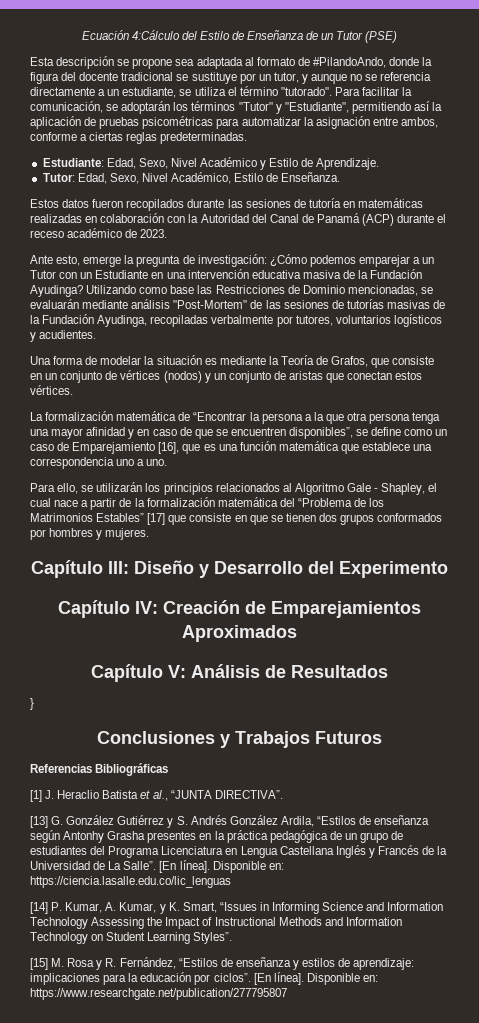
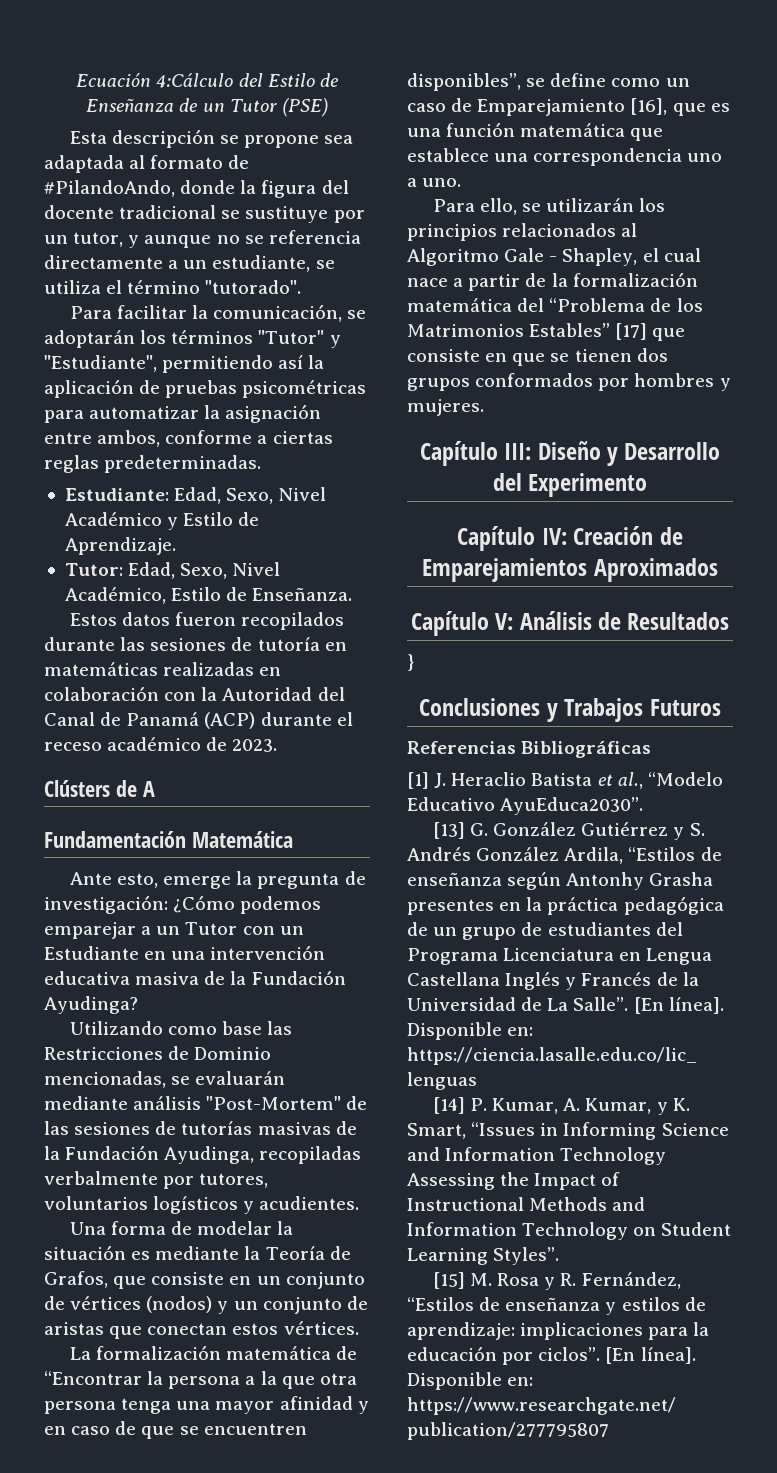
- Esta descripción se propone sea adaptada al formato de #PilandoAndo, donde la figura del docente tradicional se sustituye por un tutor, y aunque no se referencia directamente a un estudiante, se utiliza el término "tutorado". Para facilitar la comunicación, se adoptarán los términos "Tutor" y "Estudiante", permitiendo así la aplicación de pruebas psicométricas para automatizar la asignación entre ambos, conforme a ciertas reglas predeterminadas.
+ Esta descripción se propone sea adaptada al formato de #PilandoAndo, donde la figura del docente tradicional se sustituye por un tutor, y aunque no se referencia directamente a un estudiante, se utiliza el término "tutorado".
+ Para facilitar la comunicación, se adoptarán los términos "Tutor" y "Estudiante", permitiendo así la aplicación de pruebas psicométricas para automatizar la asignación entre ambos, conforme a ciertas reglas predeterminadas.
+ Clústers de A
+ Fundamentación Matemática
- Ante esto, emerge la pregunta de investigación: ¿Cómo podemos emparejar a un Tutor con un Estudiante en una intervención educativa masiva de la Fundación Ayudinga? Utilizando como base las Restricciones de Dominio mencionadas, se evaluarán mediante análisis "Post-Mortem" de las sesiones de tutorías masivas de la Fundación Ayudinga, recopiladas verbalmente por tutores, voluntarios logísticos y acudientes.
+ Ante esto, emerge la pregunta de investigación: ¿Cómo podemos emparejar a un Tutor con un Estudiante en una intervención educativa masiva de la Fundación Ayudinga?
+ Utilizando como base las Restricciones de Dominio mencionadas, se evaluarán mediante análisis "Post-Mortem" de las sesiones de tutorías masivas de la Fundación Ayudinga, recopiladas verbalmente por tutores, voluntarios logísticos y acudientes.
- [1] J. Heraclio Batista et al., “JUNTA DIRECTIVA”.
+ [1] J. Heraclio Batista et al., “Modelo Educativo AyuEduca2030”.

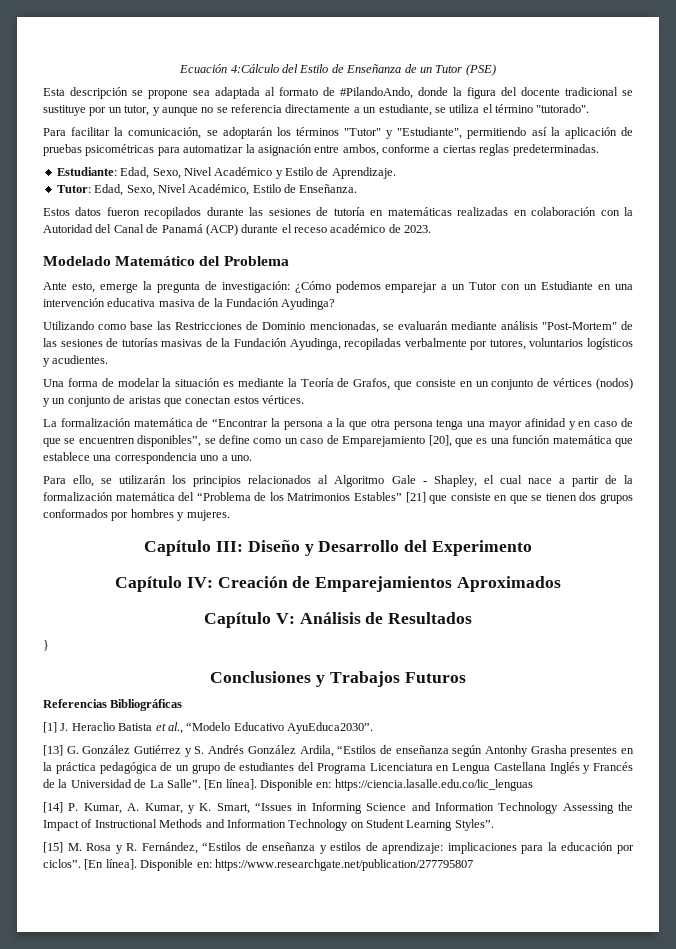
- Clústers de A
- Fundamentación Matemática
+ Modelado Matemático del Problema
- La formalización matemática de “Encontrar la persona a la que otra persona tenga una mayor afinidad y en caso de que se encuentren disponibles”, se define como un caso de Emparejamiento [16], que es una función matemática que establece una correspondencia uno a uno.
+ La formalización matemática de “Encontrar la persona a la que otra persona tenga una mayor afinidad y en caso de que se encuentren disponibles”, se define como un caso de Emparejamiento [20], que es una función matemática que establece una correspondencia uno a uno.
- Para ello, se utilizarán los principios relacionados al Algoritmo Gale - Shapley, el cual nace a partir de la formalización matemática del “Problema de los Matrimonios Estables” [17] que consiste en que se tienen dos grupos conformados por hombres y mujeres.
+ Para ello, se utilizarán los principios relacionados al Algoritmo Gale - Shapley, el cual nace a partir de la formalización matemática del “Problema de los Matrimonios Estables” [21] que consiste en que se tienen dos grupos conformados por hombres y mujeres.

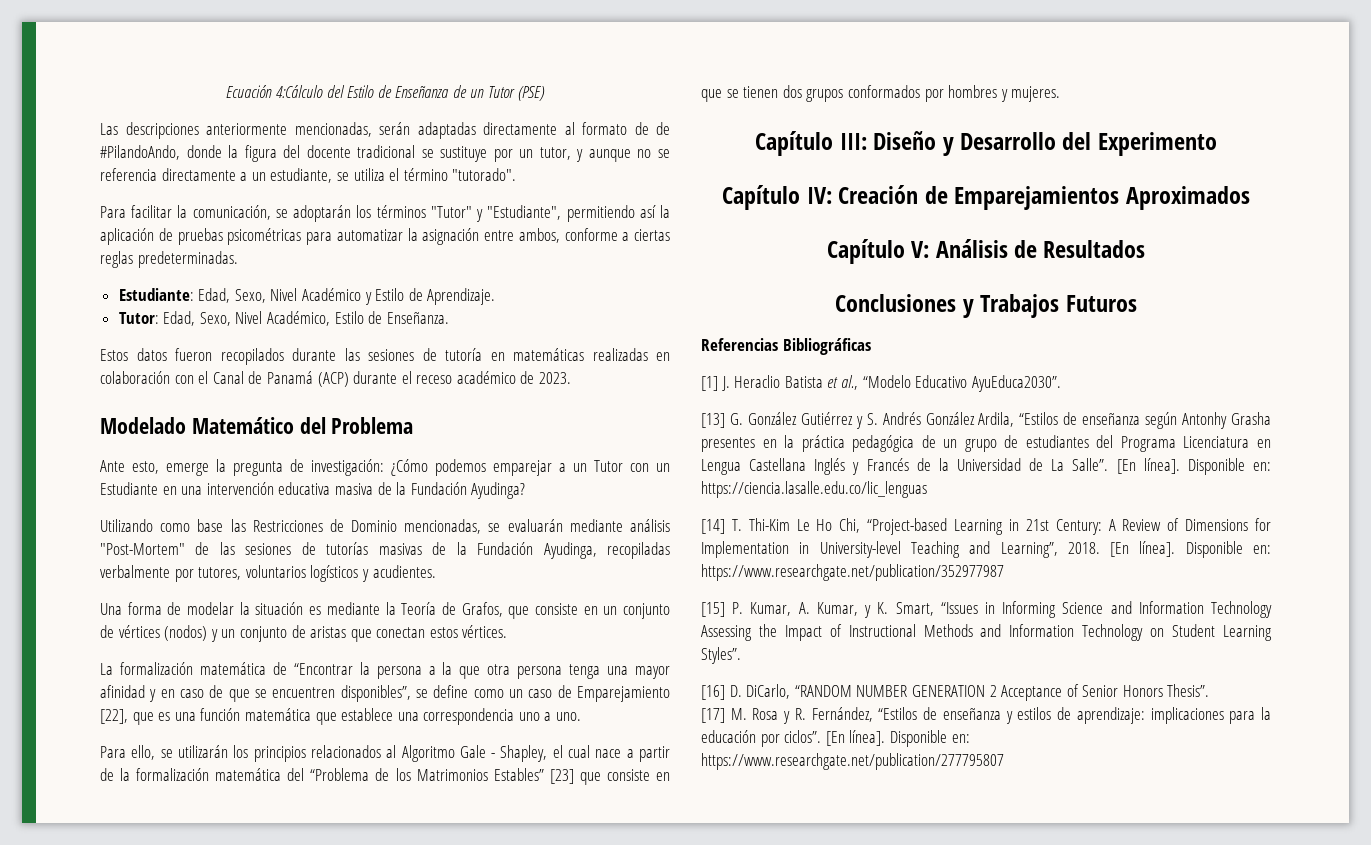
- Esta descripción se propone sea adaptada al formato de #PilandoAndo, donde la figura del docente tradicional se sustituye por un tutor, y aunque no se referencia directamente a un estudiante, se utiliza el término "tutorado".
+ Las descripciones anteriormente mencionadas, serán adaptadas directamente al formato de de #PilandoAndo, donde la figura del docente tradicional se sustituye por un tutor, y aunque no se referencia directamente a un estudiante, se utiliza el término "tutorado".
- Estos datos fueron recopilados durante las sesiones de tutoría en matemáticas realizadas en colaboración con la Autoridad del Canal de Panamá (ACP) durante el receso académico de 2023.
+ Estos datos fueron recopilados durante las sesiones de tutoría en matemáticas realizadas en colaboración con el Canal de Panamá (ACP) durante el receso académico de 2023.
- La formalización matemática de “Encontrar la persona a la que otra persona tenga una mayor afinidad y en caso de que se encuentren disponibles”, se define como un caso de Emparejamiento [20], que es una función matemática que establece una correspondencia uno a uno.
+ La formalización matemática de “Encontrar la persona a la que otra persona tenga una mayor afinidad y en caso de que se encuentren disponibles”, se define como un caso de Emparejamiento [22], que es una función matemática que establece una correspondencia uno a uno.
- Para ello, se utilizarán los principios relacionados al Algoritmo Gale - Shapley, el cual nace a partir de la formalización matemática del “Problema de los Matrimonios Estables” [21] que consiste en que se tienen dos grupos conformados por hombres y mujeres.
+ Para ello, se utilizarán los principios relacionados al Algoritmo Gale - Shapley, el cual nace a partir de la formalización matemática del “Problema de los Matrimonios Estables” [23] que consiste en que se tienen dos grupos conformados por hombres y mujeres.
- }
- [14] P. Kumar, A. Kumar, y K. Smart, “Issues in Informing Science and Information Technology Assessing the Impact of Instructional Methods and Information Technology on Student Learning Styles”.
+ [14] T. Thi-Kim Le Ho Chi, “Project-based Learning in 21st Century: A Review of Dimensions for Implementation in University-level Teaching and Learning”, 2018. [En línea]. Disponible en: https://www.researchgate.net/publication/352977987
+ [15] P. Kumar, A. Kumar, y K. Smart, “Issues in Informing Science and Information Technology Assessing the Impact of Instructional Methods and Information Technology on Student Learning Styles”.
- [15] M. Rosa y R. Fernández, “Estilos de enseñanza y estilos de aprendizaje: implicaciones para la educación por ciclos”.
+ [16] D. DiCarlo, “RANDOM NUMBER GENERATION 2 Acceptance of Senior Honors Thesis”.
+ [17] M. Rosa y R. Fernández, “Estilos de enseñanza y estilos de aprendizaje: implicaciones para la educación por ciclos”.

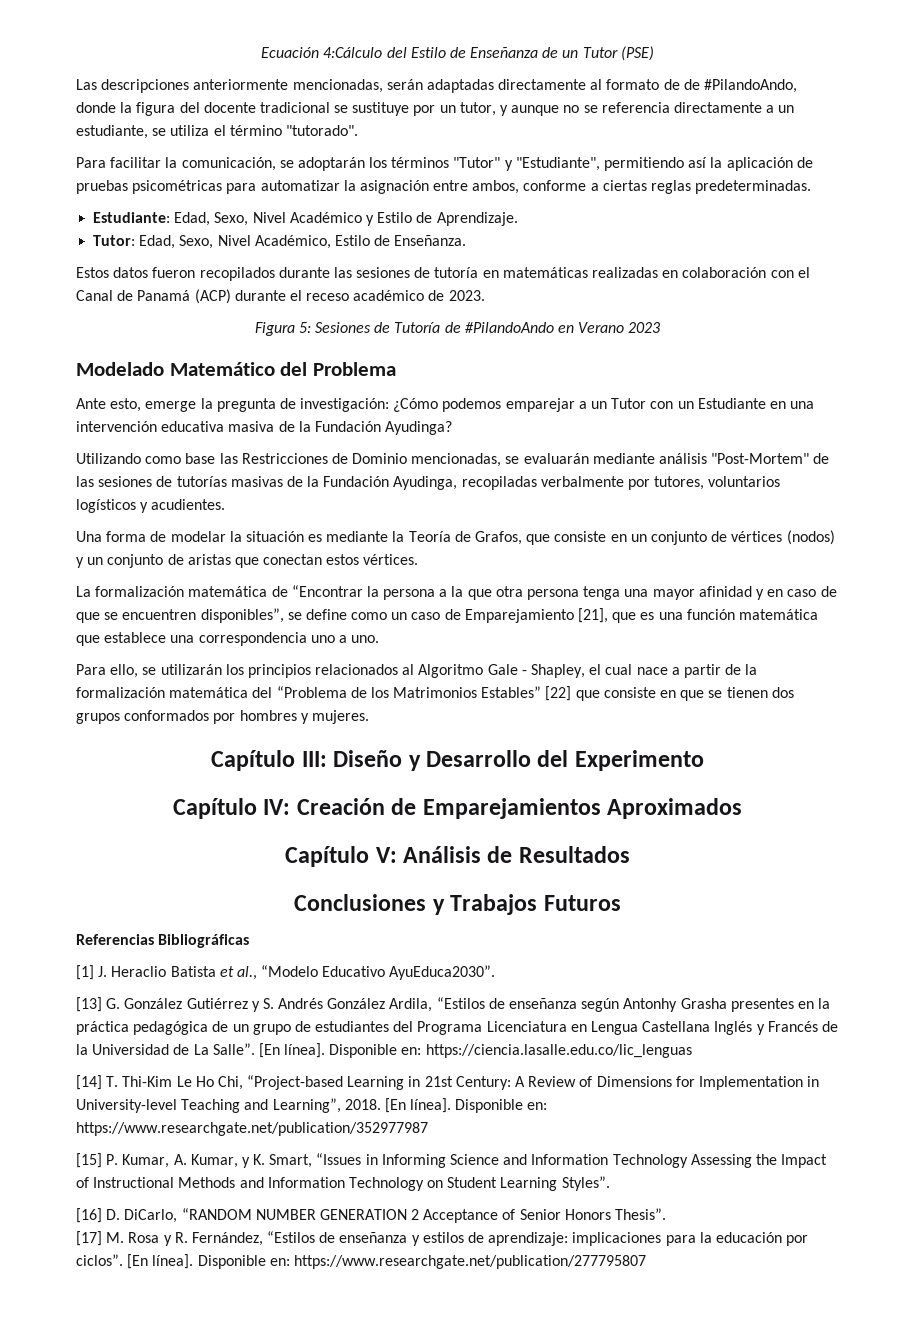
+ Figura 5: Sesiones de Tutoría de #PilandoAndo en Verano 2023
- La formalización matemática de “Encontrar la persona a la que otra persona tenga una mayor afinidad y en caso de que se encuentren disponibles”, se define como un caso de Emparejamiento [22], que es una función matemática que establece una correspondencia uno a uno.
+ La formalización matemática de “Encontrar la persona a la que otra persona tenga una mayor afinidad y en caso de que se encuentren disponibles”, se define como un caso de Emparejamiento [21], que es una función matemática que establece una correspondencia uno a uno.
- Para ello, se utilizarán los principios relacionados al Algoritmo Gale - Shapley, el cual nace a partir de la formalización matemática del “Problema de los Matrimonios Estables” [23] que consiste en que se tienen dos grupos conformados por hombres y mujeres.
+ Para ello, se utilizarán los principios relacionados al Algoritmo Gale - Shapley, el cual nace a partir de la formalización matemática del “Problema de los Matrimonios Estables” [22] que consiste en que se tienen dos grupos conformados por hombres y mujeres.

